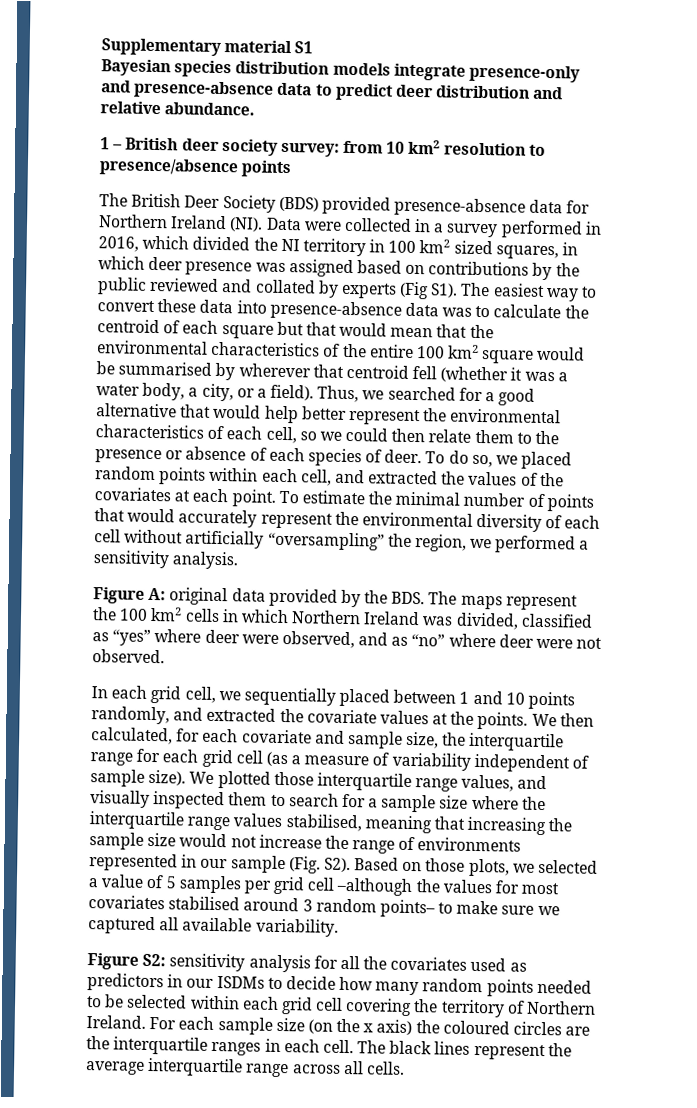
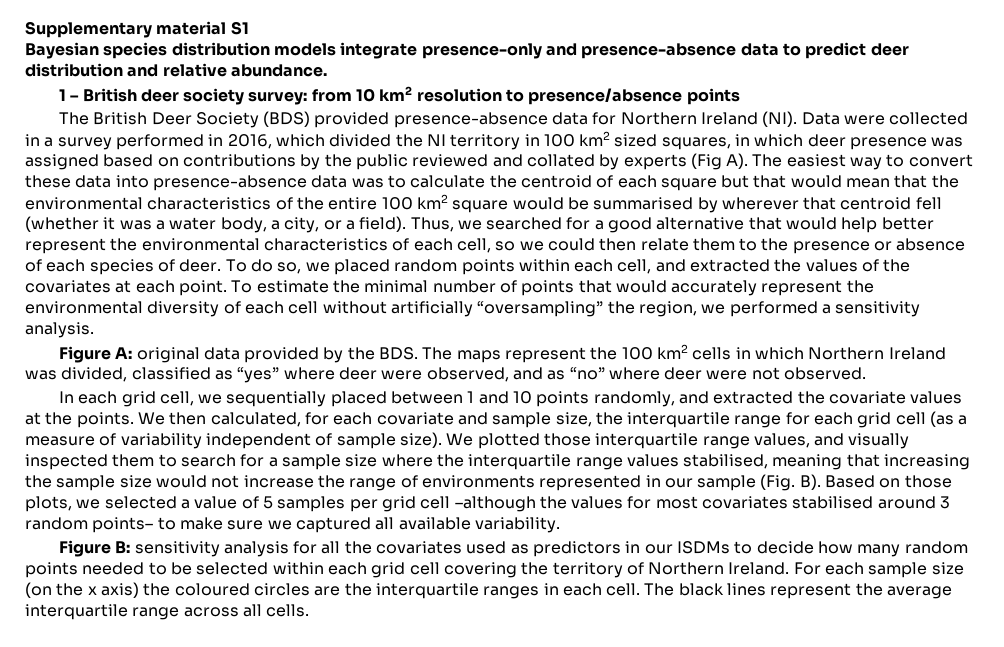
- The British Deer Society (BDS) provided presence-absence data for Northern Ireland (NI). Data were collected in a survey performed in 2016, which divided the NI territory in 100 km2 sized squares, in which deer presence was assigned based on contributions by the public reviewed and collated by experts (Fig S1). The easiest way to convert these data into presence-absence data was to calculate the centroid of each square but that would mean that the environmental characteristics of the entire 100 km2 square would be summarised by wherever that centroid fell (whether it was a water body, a city, or a field).
+ The British Deer Society (BDS) provided presence-absence data for Northern Ireland (NI). Data were collected in a survey performed in 2016, which divided the NI territory in 100 km2 sized squares, in which deer presence was assigned based on contributions by the public reviewed and collated by experts (Fig A). The easiest way to convert these data into presence-absence data was to calculate the centroid of each square but that would mean that the environmental characteristics of the entire 100 km2 square would be summarised by wherever that centroid fell (whether it was a water body, a city, or a field).
- We plotted those interquartile range values, and visually inspected them to search for a sample size where the interquartile range values stabilised, meaning that increasing the sample size would not increase the range of environments represented in our sample (Fig. S2). Based on those plots, we selected a value of 5 samples per grid cell –although the values for most covariates stabilised around 3 random points– to make sure we captured all available variability.
+ We plotted those interquartile range values, and visually inspected them to search for a sample size where the interquartile range values stabilised, meaning that increasing the sample size would not increase the range of environments represented in our sample (Fig. B). Based on those plots, we selected a value of 5 samples per grid cell –although the values for most covariates stabilised around 3 random points– to make sure we captured all available variability.
- Figure S2: sensitivity analysis for all the covariates used as predictors in our ISDMs to decide how many random points needed to be selected within each grid cell covering the territory of Northern Ireland.
+ Figure B: sensitivity analysis for all the covariates used as predictors in our ISDMs to decide how many random points needed to be selected within each grid cell covering the territory of Northern Ireland.

